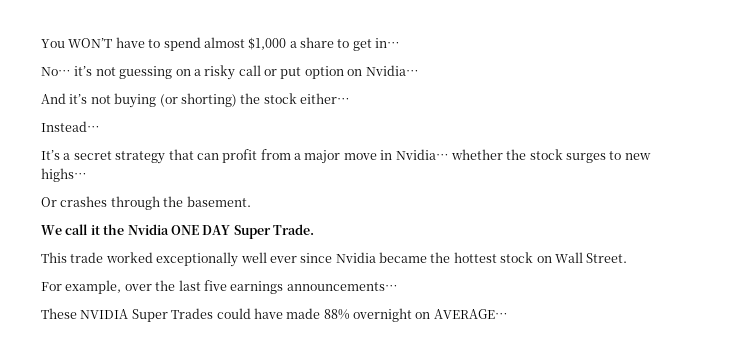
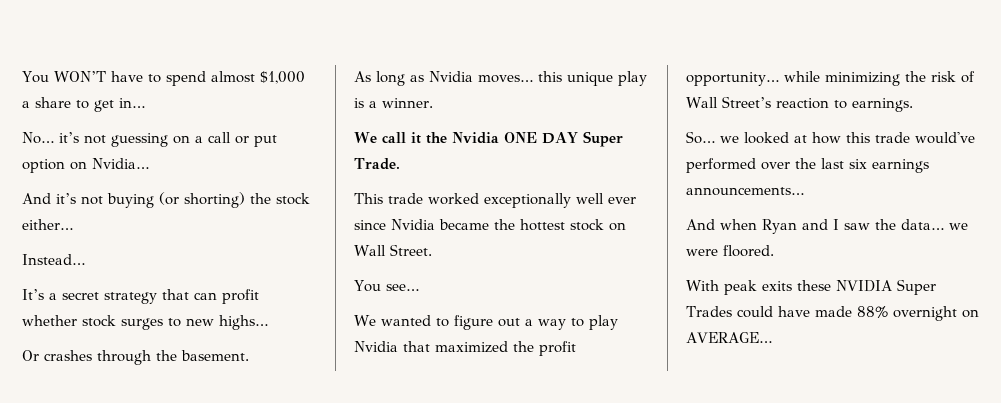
- No… it’s not guessing on a risky call or put option on Nvidia…
+ No… it’s not guessing on a call or put option on Nvidia…
- It’s a secret strategy that can profit from a major move in Nvidia… whether the stock surges to new highs…
+ It’s a secret strategy that can profit whether stock surges to new highs…
+ As long as Nvidia moves… this unique play is a winner.
- For example, over the last five earnings announcements…
+ You see…
+ We wanted to figure out a way to play Nvidia that maximized the profit opportunity… while minimizing the risk of Wall Street’s reaction to earnings.
+ So… we looked at how this trade would've performed over the last six earnings announcements…
- These NVIDIA Super Trades could have made 88% overnight on AVERAGE…
+ And when Ryan and I saw the data… we were floored.
+ With peak exits these NVIDIA Super Trades could have made 88% overnight on AVERAGE…

